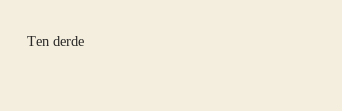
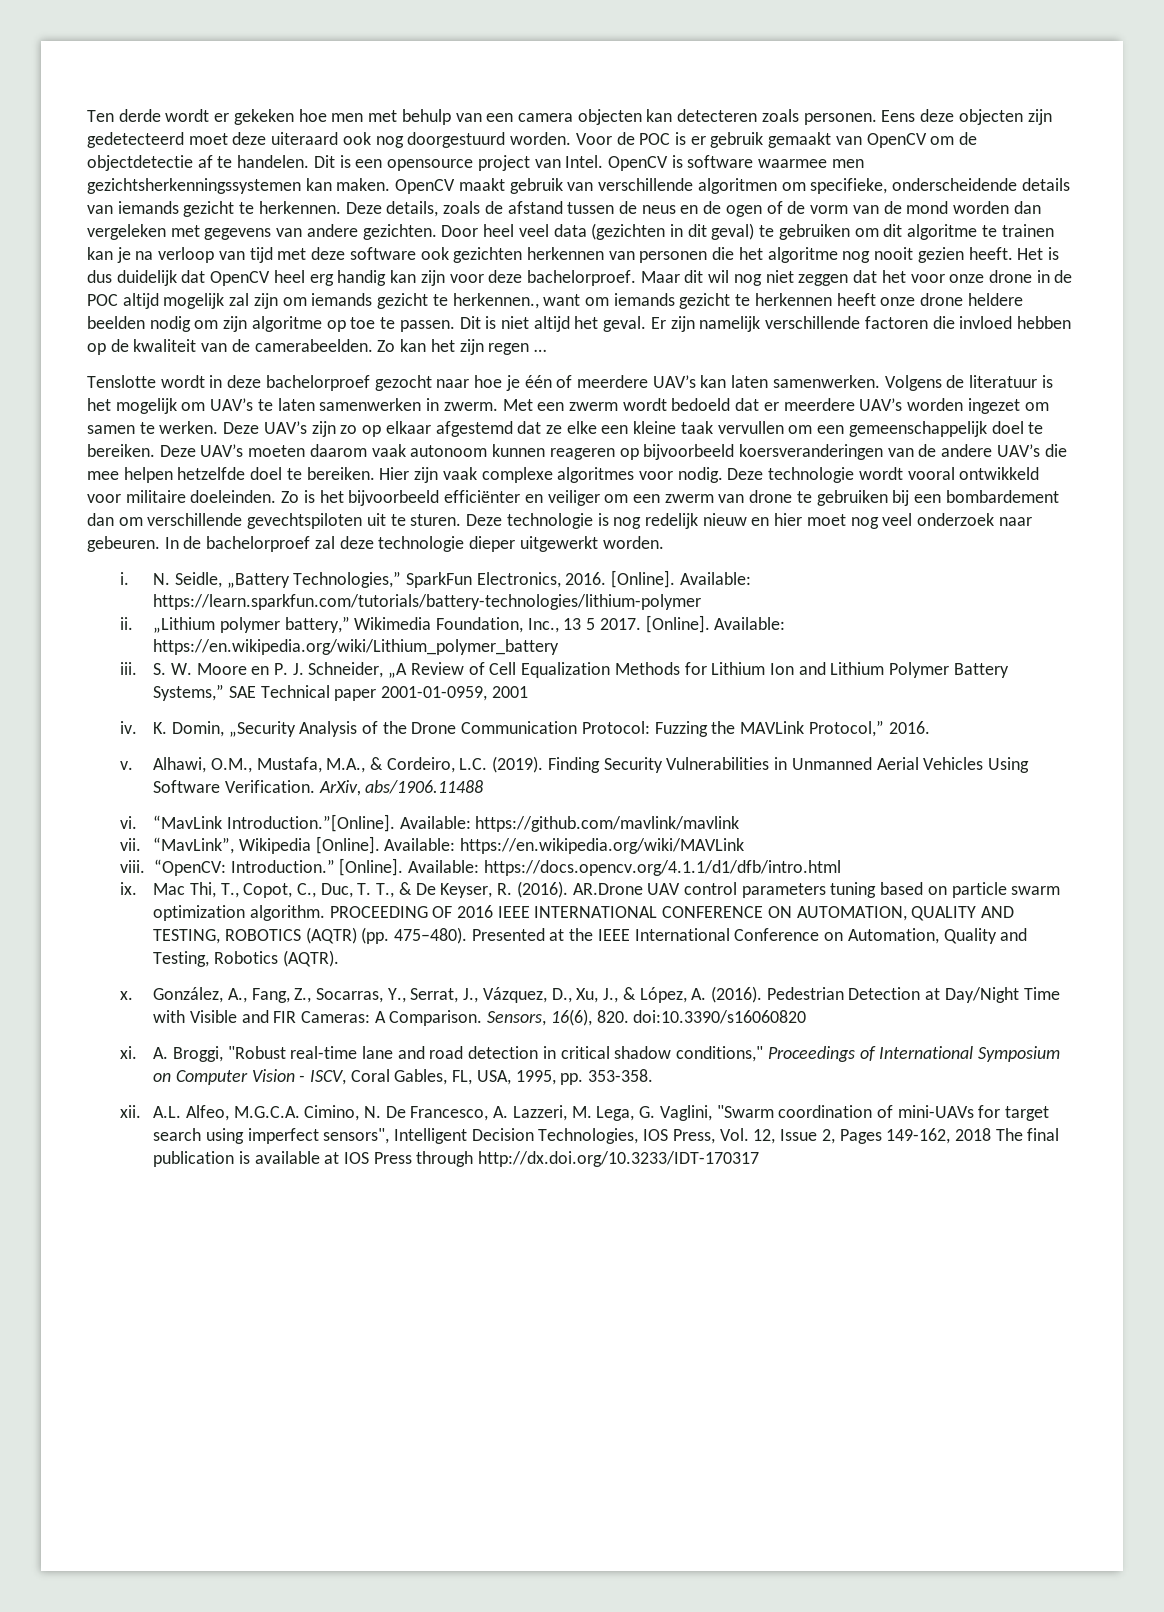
- Ten derde
+ Ten derde wordt er gekeken hoe men met behulp van een camera objecten kan detecteren zoals personen. Eens deze objecten zijn gedetecteerd moet deze uiteraard ook nog doorgestuurd worden. Voor de POC is er gebruik gemaakt van OpenCV om de objectdetectie af te handelen. Dit is een opensource project van Intel. OpenCV is software waarmee men gezichtsherkenningssystemen kan maken. OpenCV maakt gebruik van verschillende algoritmen om specifieke, onderscheidende details van iemands gezicht te herkennen. Deze details, zoals de afstand tussen de neus en de ogen of de vorm van de mond worden dan vergeleken met gegevens van andere gezichten. Door heel veel data (gezichten in dit geval) te gebruiken om dit algoritme te trainen kan je na verloop van tijd met deze software ook gezichten herkennen van personen die het algoritme nog nooit gezien heeft. Het is dus duidelijk dat OpenCV heel erg handig kan zijn voor deze bachelorproef. Maar dit wil nog niet zeggen dat het voor onze drone in de POC altijd mogelijk zal zijn om iemands gezicht te herkennen., want om iemands gezicht te herkennen heeft onze drone heldere beelden nodig om zijn algoritme op toe te passen. Dit is niet altijd het geval. Er zijn namelijk verschillende factoren die invloed hebben op de kwaliteit van de camerabeelden. Zo kan het zijn regen …
+ Tenslotte wordt in deze bachelorproef gezocht naar hoe je één of meerdere UAV’s kan laten samenwerken. Volgens de literatuur is het mogelijk om UAV’s te laten samenwerken in zwerm. Met een zwerm wordt bedoeld dat er meerdere UAV’s worden ingezet om samen te werken. Deze UAV’s zijn zo op elkaar afgestemd dat ze elke een kleine taak vervullen om een gemeenschappelijk doel te bereiken. Deze UAV’s moeten daarom vaak autonoom kunnen reageren op bijvoorbeeld koersveranderingen van de andere UAV’s die mee helpen hetzelfde doel te bereiken. Hier zijn vaak complexe algoritmes voor nodig. Deze technologie wordt vooral ontwikkeld voor militaire doeleinden. Zo is het bijvoorbeeld efficiënter en veiliger om een zwerm van drone te gebruiken bij een bombardement dan om verschillende gevechtspiloten uit te sturen. Deze technologie is nog redelijk nieuw en hier moet nog veel onderzoek naar gebeuren. In de bachelorproef zal deze technologie dieper uitgewerkt worden.
+ i. N. Seidle, „Battery Technologies,” SparkFun Electronics, 2016. [Online]. Available: https://learn.sparkfun.com/tutorials/battery-technologies/lithium-polymer
+ ii. „Lithium polymer battery,” Wikimedia Foundation, Inc., 13 5 2017. [Online]. Available: https://en.wikipedia.org/wiki/Lithium_polymer_battery
+ iii. S. W. Moore en P. J. Schneider, „A Review of Cell Equalization Methods for Lithium Ion and Lithium Polymer Battery Systems,” SAE Technical paper 2001-01-0959, 2001
+ iv. K. Domin, „Security Analysis of the Drone Communication Protocol: Fuzzing the MAVLink Protocol,” 2016.
+ v. Alhawi, O.M., Mustafa, M.A., & Cordeiro, L.C. (2019). Finding Security Vulnerabilities in Unmanned Aerial Vehicles Using Software Verification. ArXiv, abs/1906.11488
+ vi. “MavLink Introduction.”[Online]. Available: https://github.com/mavlink/mavlink
+ vii. “MavLink”, Wikipedia [Online]. Available: https://en.wikipedia.org/wiki/MAVLink
+ viii. “OpenCV: Introduction.” [Online]. Available: https://docs.opencv.org/4.1.1/d1/dfb/intro.html
+ ix. Mac Thi, T., Copot, C., Duc, T. T., & De Keyser, R. (2016). AR.Drone UAV control parameters tuning based on particle swarm optimization algorithm. PROCEEDING OF 2016 IEEE INTERNATIONAL CONFERENCE ON AUTOMATION, QUALITY AND TESTING, ROBOTICS (AQTR) (pp. 475–480). Presented at the IEEE International Conference on Automation, Quality and Testing, Robotics (AQTR).
+ x. González, A., Fang, Z., Socarras, Y., Serrat, J., Vázquez, D., Xu, J., & López, A. (2016). Pedestrian Detection at Day/Night Time with Visible and FIR Cameras: A Comparison. Sensors, 16(6), 820. doi:10.3390/s16060820
+ xi. A. Broggi, "Robust real-time lane and road detection in critical shadow conditions," Proceedings of International Symposium on Computer Vision - ISCV, Coral Gables, FL, USA, 1995, pp. 353-358.
+ xii. A.L. Alfeo, M.G.C.A. Cimino, N. De Francesco, A. Lazzeri, M. Lega, G. Vaglini, "Swarm coordination of mini-UAVs for target search using imperfect sensors", Intelligent Decision Technologies, IOS Press, Vol. 12, Issue 2, Pages 149-162, 2018 The final publication is available at IOS Press through http://dx.doi.org/10.3233/IDT-170317

